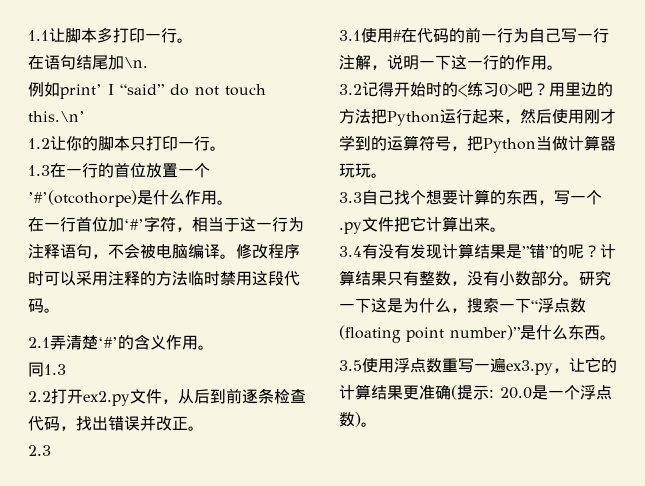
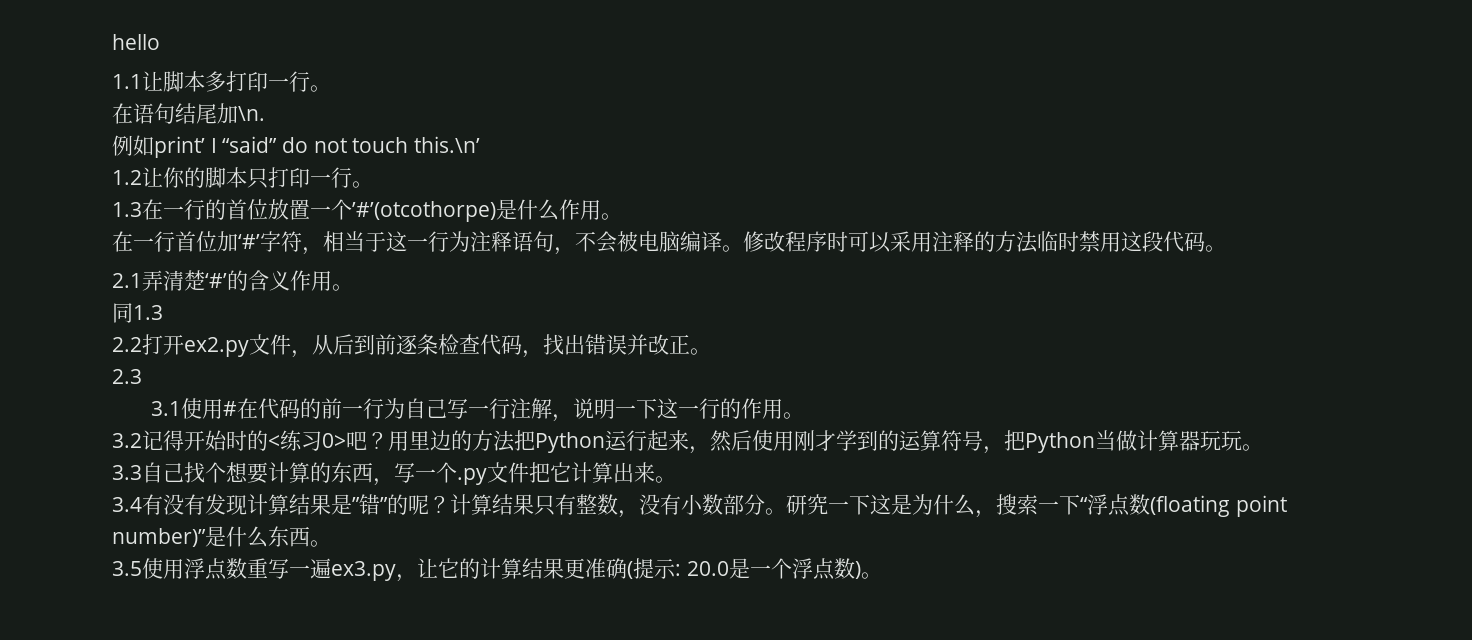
+ hello

